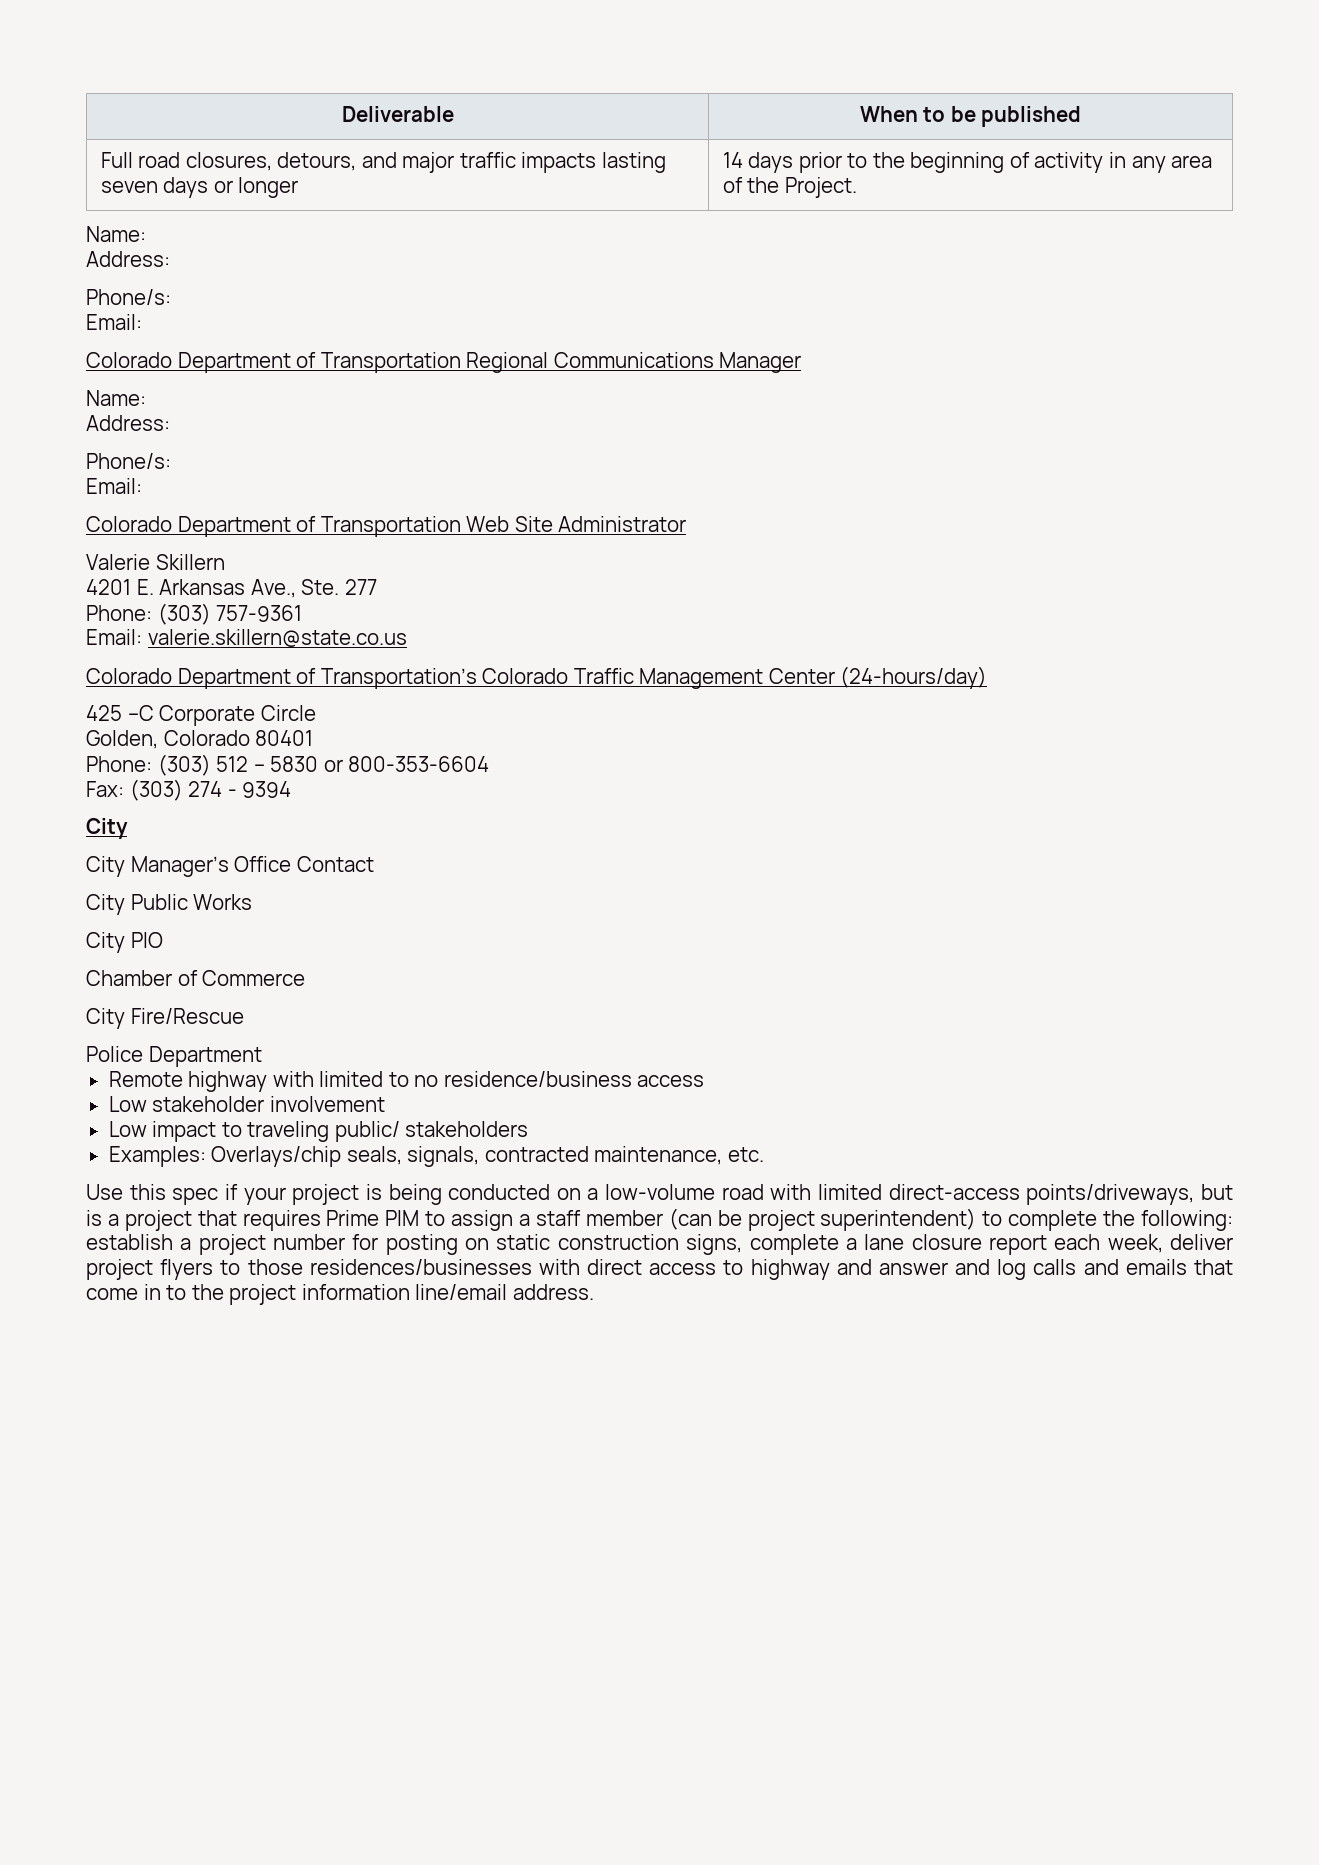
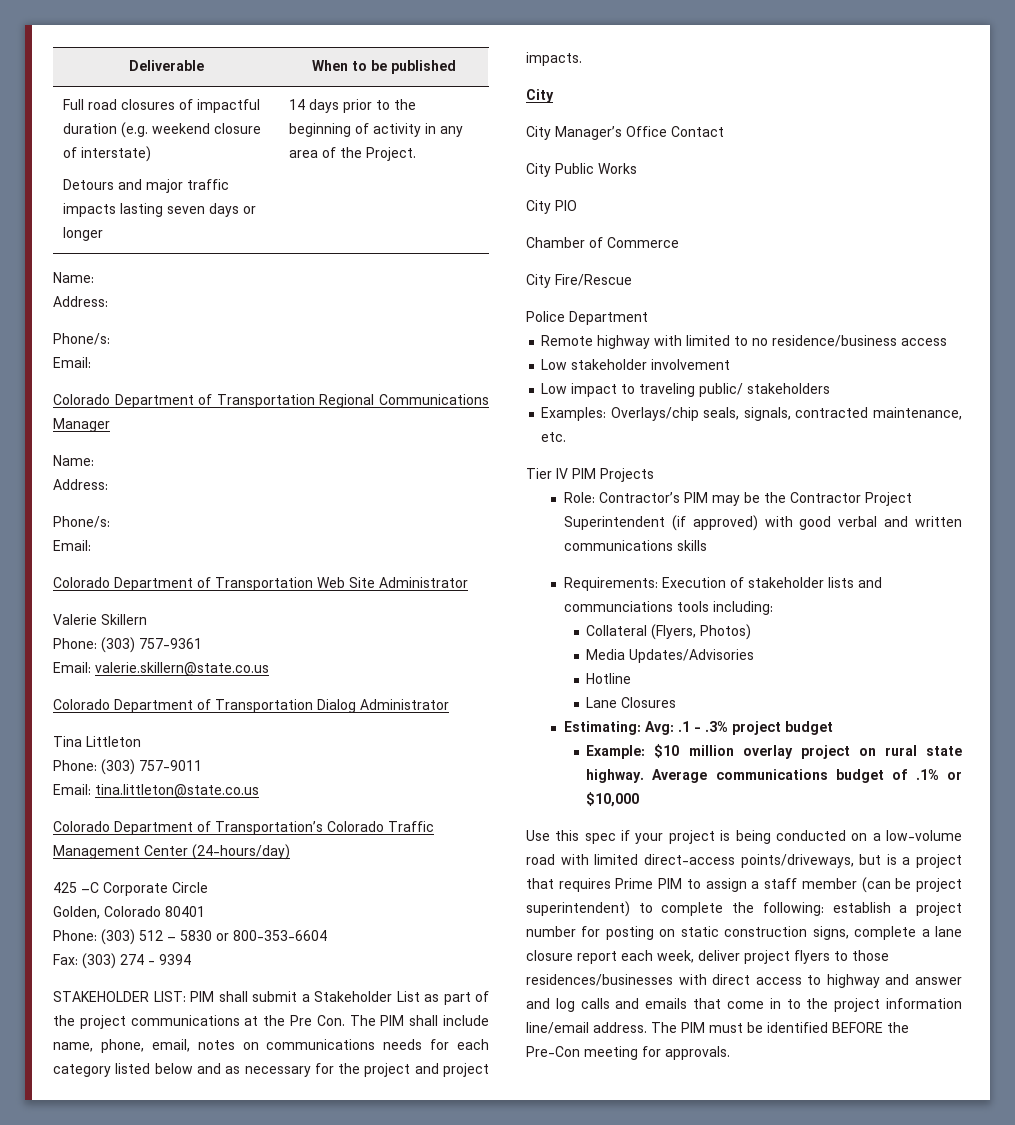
- Full road closures, detours, and major traffic impacts lasting seven days or longer | 14 days prior to the beginning of activity in any area of the Project.
+ Full road closures of impactful duration (e.g. weekend closure of interstate)
+ Detours and major traffic impacts lasting seven days or longer | 14 days prior to the beginning of activity in any area of the Project.
- 4201 E. Arkansas Ave., Ste. 277
+ Colorado Department of Transportation Dialog Administrator
+ Tina Littleton
+ Phone: (303) 757-9011
+ Email: tina.littleton@state.co.us
+ STAKEHOLDER LIST: PIM shall submit a Stakeholder List as part of the project communications at the Pre Con. The PIM shall include name, phone, email, notes on communications needs for each category listed below and as necessary for the project and project impacts.
+ Tier IV PIM Projects
+ Role: Contractor’s PIM may be the Contractor Project Superintendent (if approved) with good verbal and written communications skills
+ Requirements: Execution of stakeholder lists and communciations tools including:
+ Collateral (Flyers, Photos)
+ Media Updates/Advisories
+ Hotline
+ Lane Closures
+ Estimating: Avg: .1 - .3% project budget
+ Example: $10 million overlay project on rural state highway. Average communications budget of .1% or $10,000
+ The PIM must be identified BEFORE the Pre-Con meeting for approvals.

